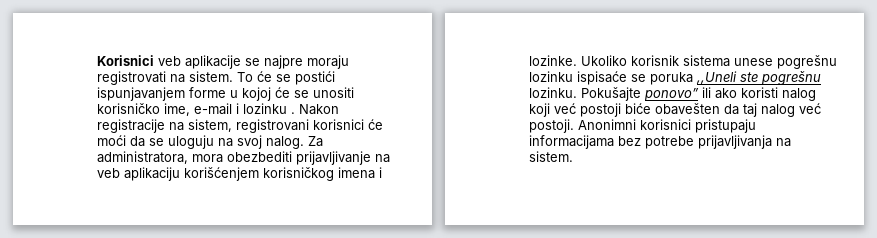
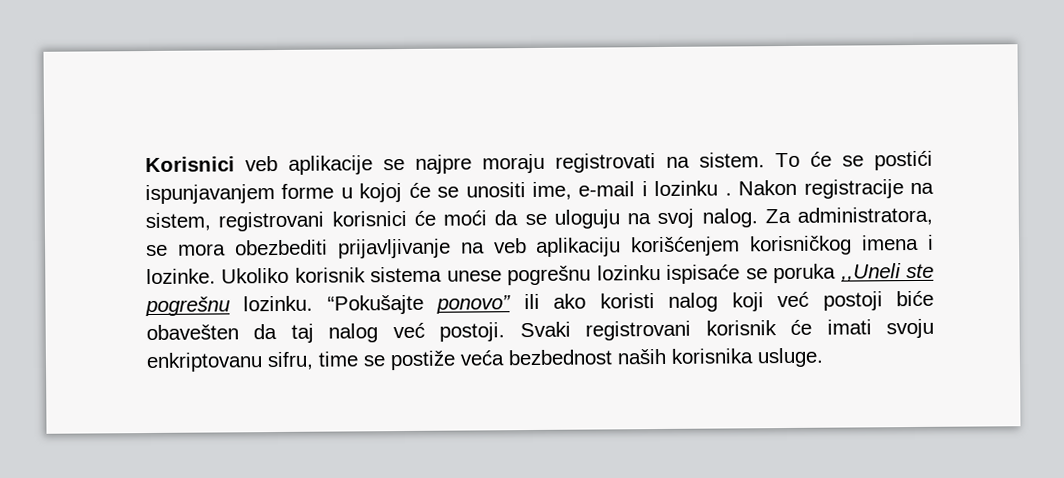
- To će se postići ispunjavanjem forme u kojoj će se unositi korisničko ime, e-mail i lozinku .
+ To će se postići ispunjavanjem forme u kojoj će se unositi ime, e-mail i lozinku .
- Za administratora, mora obezbediti prijavljivanje na veb aplikaciju korišćenjem korisničkog imena i lozinke.
+ Za administratora, se mora obezbediti prijavljivanje na veb aplikaciju korišćenjem korisničkog imena i lozinke.
- Pokušajte ponovo” ili ako koristi nalog koji već postoji biće obavešten da taj nalog već postoji.
+ “Pokušajte ponovo” ili ako koristi nalog koji već postoji biće obavešten da taj nalog već postoji.
- Anonimni korisnici pristupaju informacijama bez potrebe prijavljivanja na sistem.
+ Svaki registrovani korisnik će imati svoju enkriptovanu sifru, time se postiže veća bezbednost naših korisnika usluge.

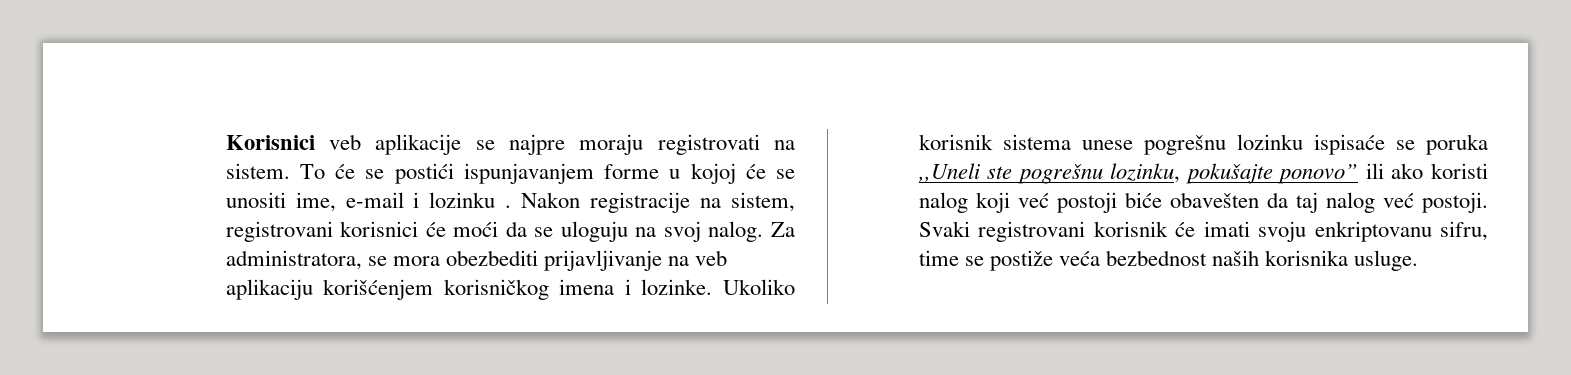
- Ukoliko korisnik sistema unese pogrešnu lozinku ispisaće se poruka ,,Uneli ste pogrešnu lozinku. “Pokušajte ponovo” ili ako koristi nalog koji već postoji biće obavešten da taj nalog već postoji.
+ Ukoliko korisnik sistema unese pogrešnu lozinku ispisaće se poruka ,,Uneli ste pogrešnu lozinku, pokušajte ponovo” ili ako koristi nalog koji već postoji biće obavešten da taj nalog već postoji.

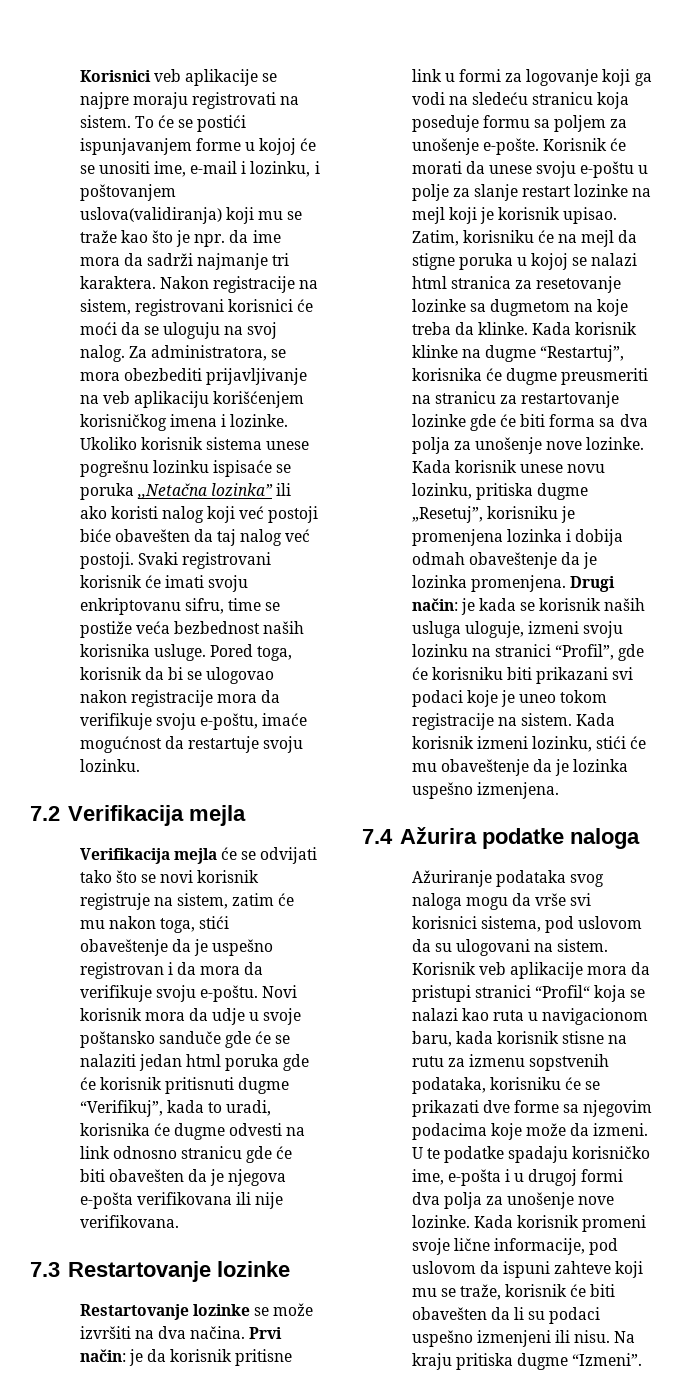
- To će se postići ispunjavanjem forme u kojoj će se unositi ime, e-mail i lozinku .
+ To će se postići ispunjavanjem forme u kojoj će se unositi ime, e-mail i lozinku, i poštovanjem uslova(validiranja) koji mu se traže kao što je npr. da ime mora da sadrži najmanje tri karaktera.
- Ukoliko korisnik sistema unese pogrešnu lozinku ispisaće se poruka ,,Uneli ste pogrešnu lozinku, pokušajte ponovo” ili ako koristi nalog koji već postoji biće obavešten da taj nalog već postoji.
+ Ukoliko korisnik sistema unese pogrešnu lozinku ispisaće se poruka ,,Netačna lozinka” ili ako koristi nalog koji već postoji biće obavešten da taj nalog već postoji.
+ Pored toga, korisnik da bi se ulogovao nakon registracije mora da verifikuje svoju e-poštu, imaće mogućnost da restartuje svoju lozinku.
+ 7.2 Verifikacija mejla
+ Verifikacija mejla će se odvijati tako što se novi korisnik registruje na sistem, zatim će mu nakon toga, stići obaveštenje da je uspešno registrovan i da mora da verifikuje svoju e-poštu. Novi korisnik mora da udje u svoje poštansko sanduče gde će se nalaziti jedan html poruka gde će korisnik pritisnuti dugme “Verifikuj”, kada to uradi, korisnika će dugme odvesti na link odnosno stranicu gde će biti obavešten da je njegova e-pošta verifikovana ili nije verifikovana.
+ 7.3 Restartovanje lozinke
+ Restartovanje lozinke se može izvršiti na dva načina. Prvi način: je da korisnik pritisne link u formi za logovanje koji ga vodi na sledeću stranicu koja poseduje formu sa poljem za unošenje e-pošte. Korisnik će morati da unese svoju e-poštu u polje za slanje restart lozinke na mejl koji je korisnik upisao. Zatim, korisniku će na mejl da stigne poruka u kojoj se nalazi html stranica za resetovanje lozinke sa dugmetom na koje treba da klinke. Kada korisnik klinke na dugme “Restartuj”, korisnika će dugme preusmeriti na stranicu za restartovanje lozinke gde će biti forma sa dva polja za unošenje nove lozinke. Kada korisnik unese novu lozinku, pritiska dugme „Resetuj”, korisniku je promenjena lozinka i dobija odmah obaveštenje da je lozinka promenjena. Drugi način: je kada se korisnik naših usluga uloguje, izmeni svoju lozinku na stranici “Profil”, gde će korisniku biti prikazani svi podaci koje je uneo tokom registracije na sistem. Kada korisnik izmeni lozinku, stići će mu obaveštenje da je lozinka uspešno izmenjena.
+ 7.4 Ažurira podatke naloga
+ Ažuriranje podataka svog naloga mogu da vrše svi korisnici sistema, pod uslovom da su ulogovani na sistem. Korisnik veb aplikacije mora da pristupi stranici “Profil“ koja se nalazi kao ruta u navigacionom baru, kada korisnik stisne na rutu za izmenu sopstvenih podataka, korisniku će se prikazati dve forme sa njegovim podacima koje može da izmeni. U te podatke spadaju korisničko ime, e-pošta i u drugoj formi dva polja za unošenje nove lozinke. Kada korisnik promeni svoje lične informacije, pod uslovom da ispuni zahteve koji mu se traže, korisnik će biti obavešten da li su podaci uspešno izmenjeni ili nisu. Na kraju pritiska dugme “Izmeni”.

